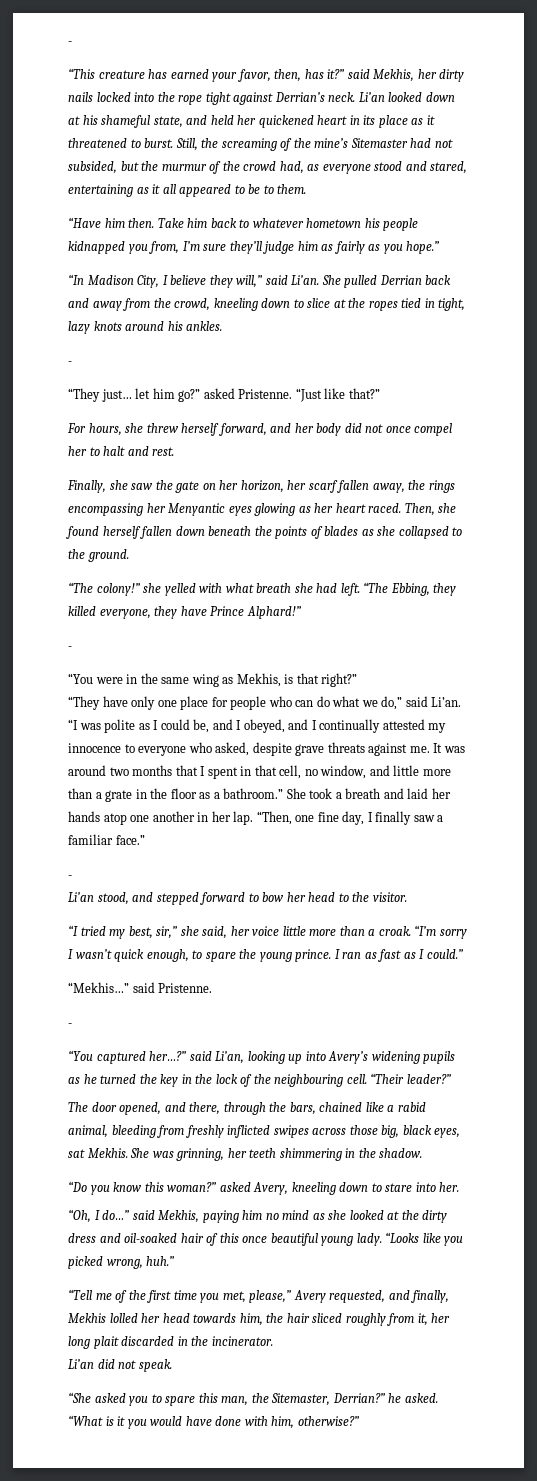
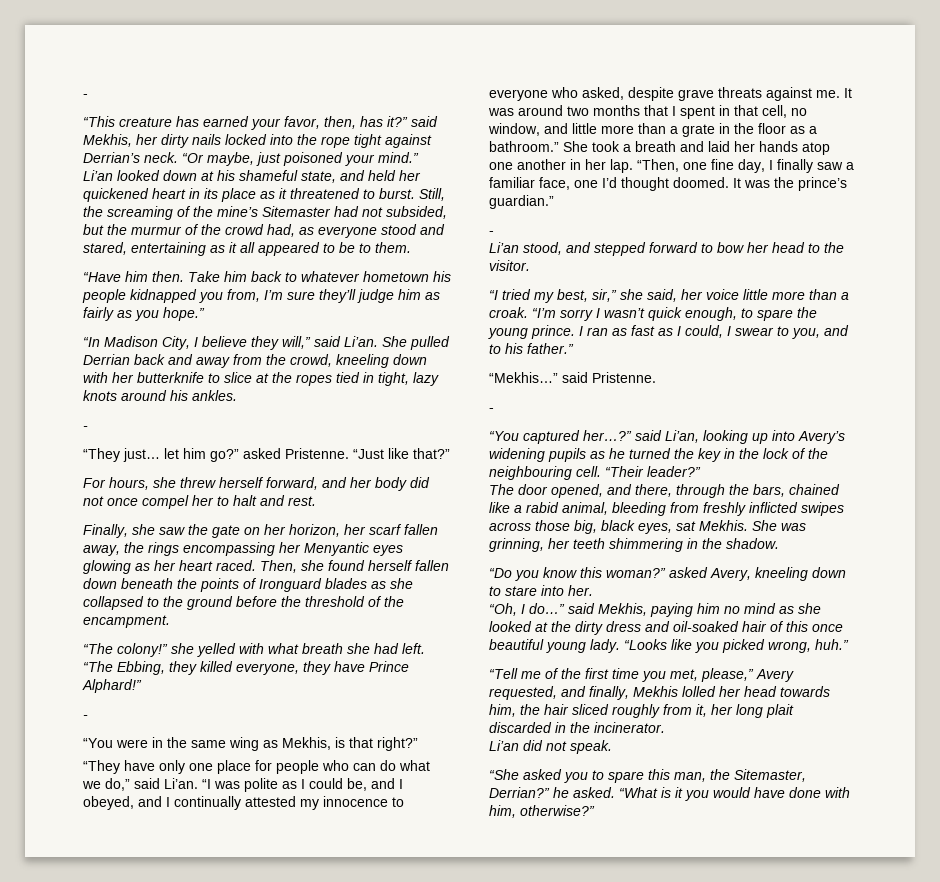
+ “Or maybe, just poisoned your mind.”
- She pulled Derrian back and away from the crowd, kneeling down to slice at the ropes tied in tight, lazy knots around his ankles.
+ She pulled Derrian back and away from the crowd, kneeling down with her butterknife to slice at the ropes tied in tight, lazy knots around his ankles.
- Then, she found herself fallen down beneath the points of blades as she collapsed to the ground.
+ Then, she found herself fallen down beneath the points of Ironguard blades as she collapsed to the ground before the threshold of the encampment.
- “Then, one fine day, I finally saw a familiar face.”
+ “Then, one fine day, I finally saw a familiar face, one I’d thought doomed. It was the prince’s guardian.”
- I ran as fast as I could.”
+ I ran as fast as I could, I swear to you, and to his father.”

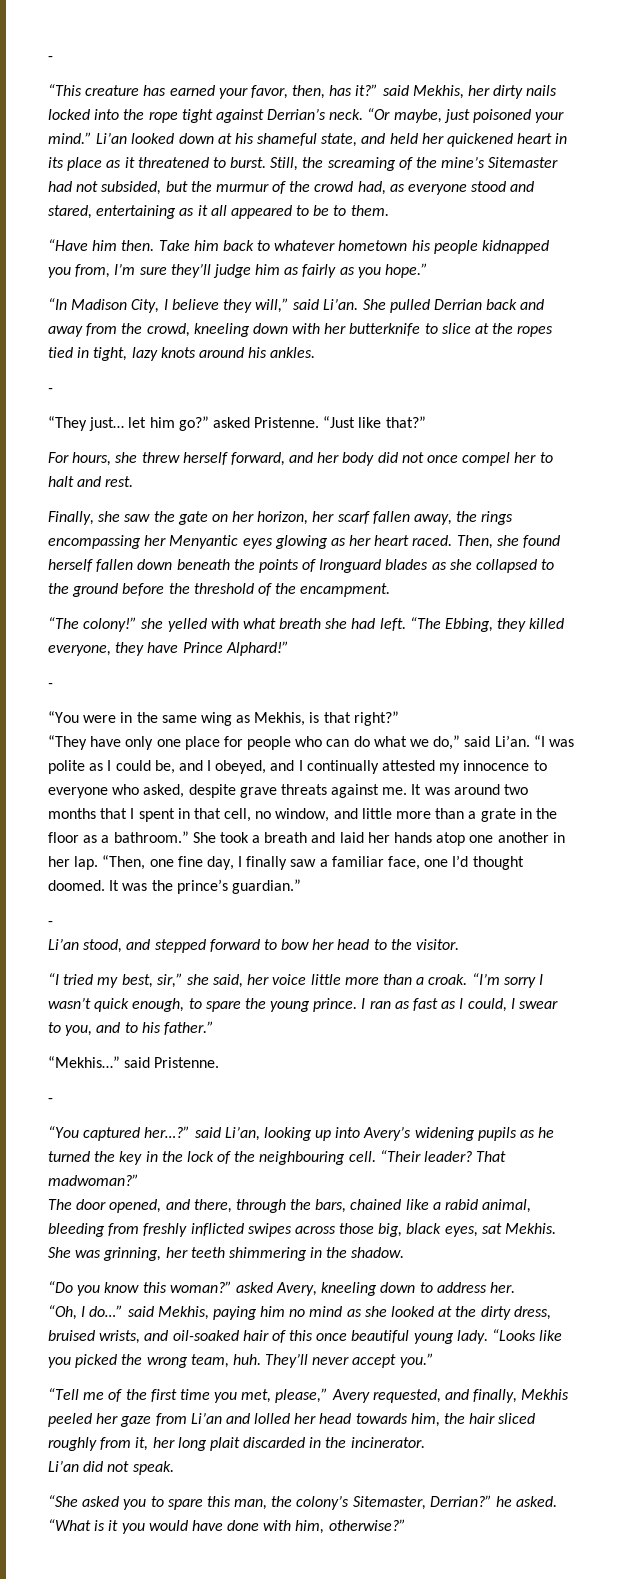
- “Their leader?”
+ “Their leader? That madwoman?”
- “Do you know this woman?” asked Avery, kneeling down to stare into her.
+ “Do you know this woman?” asked Avery, kneeling down to address her.
- “Oh, I do…” said Mekhis, paying him no mind as she looked at the dirty dress and oil-soaked hair of this once beautiful young lady.
+ “Oh, I do…” said Mekhis, paying him no mind as she looked at the dirty dress, bruised wrists, and oil-soaked hair of this once beautiful young lady.
- “Looks like you picked wrong, huh.”
+ “Looks like you picked the wrong team, huh. They’ll never accept you.”
- “Tell me of the first time you met, please,” Avery requested, and finally, Mekhis lolled her head towards him, the hair sliced roughly from it, her long plait discarded in the incinerator.
+ “Tell me of the first time you met, please,” Avery requested, and finally, Mekhis peeled her gaze from Li’an and lolled her head towards him, the hair sliced roughly from it, her long plait discarded in the incinerator.
- “She asked you to spare this man, the Sitemaster, Derrian?” he asked.
+ “She asked you to spare this man, the colony’s Sitemaster, Derrian?” he asked.

